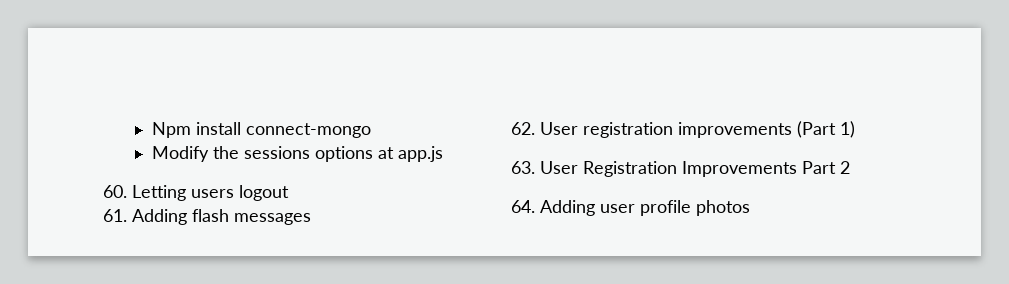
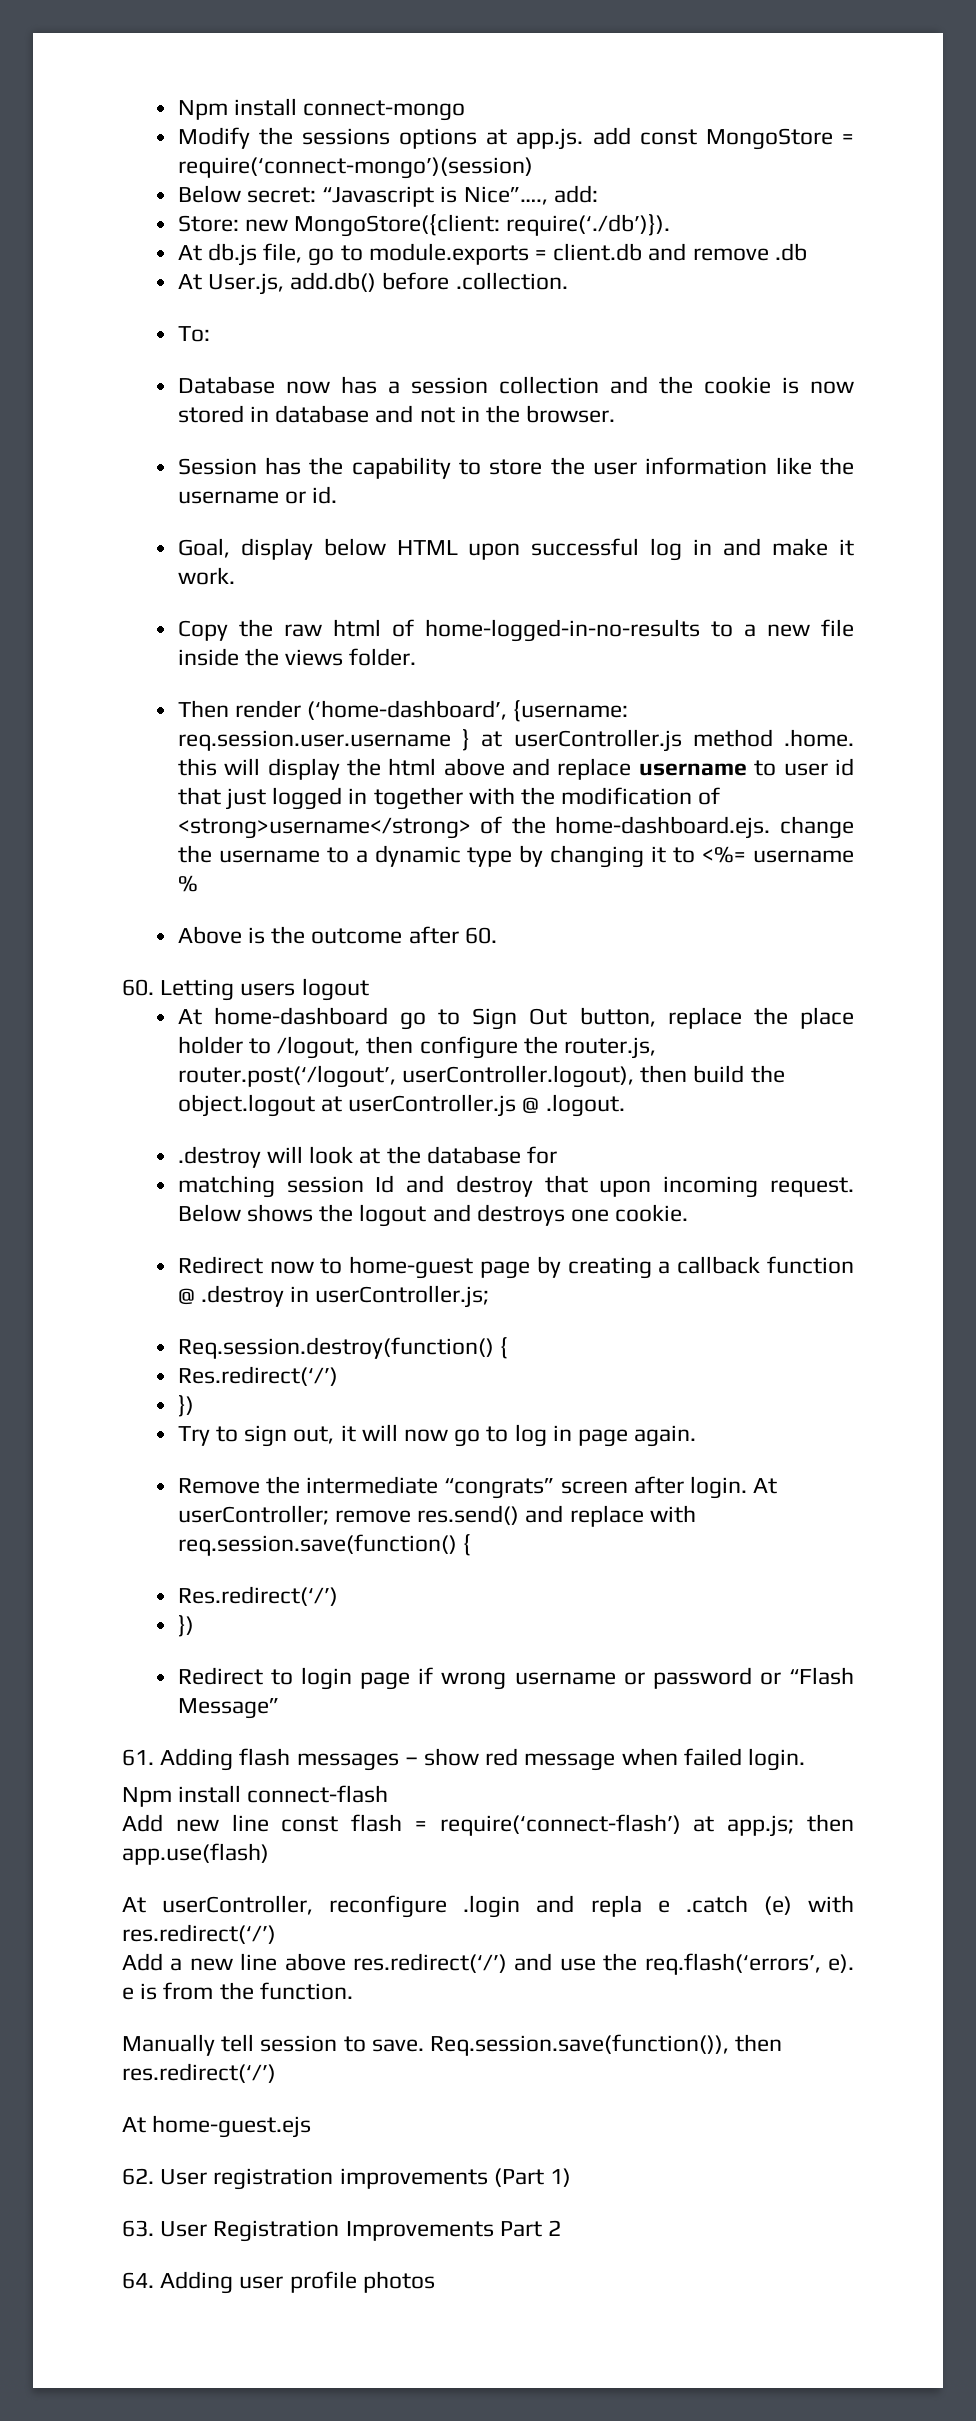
- Modify the sessions options at app.js
+ Modify the sessions options at app.js. add const MongoStore = require(‘connect-mongo’)(session)
+ Below secret: “Javascript is Nice”…., add:
+ Store: new MongoStore({client: require(‘./db’)}).
+ At db.js file, go to module.exports = client.db and remove .db
+ At User.js, add.db() before .collection.
+ To:
+ Database now has a session collection and the cookie is now stored in database and not in the browser.
+ Session has the capability to store the user information like the username or id.
+ Goal, display below HTML upon successful log in and make it work.
+ Copy the raw html of home-logged-in-no-results to a new file inside the views folder.
+ Then render (‘home-dashboard’, {username: req.session.user.username } at userController.js method .home. this will display the html above and replace username to user id that just logged in together with the modification of <strong>username</strong> of the home-dashboard.ejs. change the username to a dynamic type by changing it to <%= username %
+ Above is the outcome after 60.
  60. Letting users logout
- 61. Adding flash messages
+ At home-dashboard go to Sign Out button, replace the place holder to /logout, then configure the router.js, router.post(‘/logout’, userController.logout), then build the object.logout at userController.js @ .logout.
+ .destroy will look at the database for
+ matching session Id and destroy that upon incoming request. Below shows the logout and destroys one cookie.
+ Redirect now to home-guest page by creating a callback function @ .destroy in userController.js;
+ Req.session.destroy(function() {
+ Res.redirect(‘/’)
+ })
+ Try to sign out, it will now go to log in page again.
+ Remove the intermediate “congrats” screen after login. At userController; remove res.send() and replace with req.session.save(function() {
+ Res.redirect(‘/’)
+ })
+ Redirect to login page if wrong username or password or “Flash Message”
+ 61. Adding flash messages – show red message when failed login.
+ Npm install connect-flash
+ Add new line const flash = require(‘connect-flash’) at app.js; then app.use(flash)
+ At userController, reconfigure .login and repla e .catch (e) with res.redirect(‘/’)
+ Add a new line above res.redirect(‘/’) and use the req.flash(‘errors’, e). e is from the function.
+ Manually tell session to save. Req.session.save(function()), then res.redirect(‘/’)
+ At home-guest.ejs

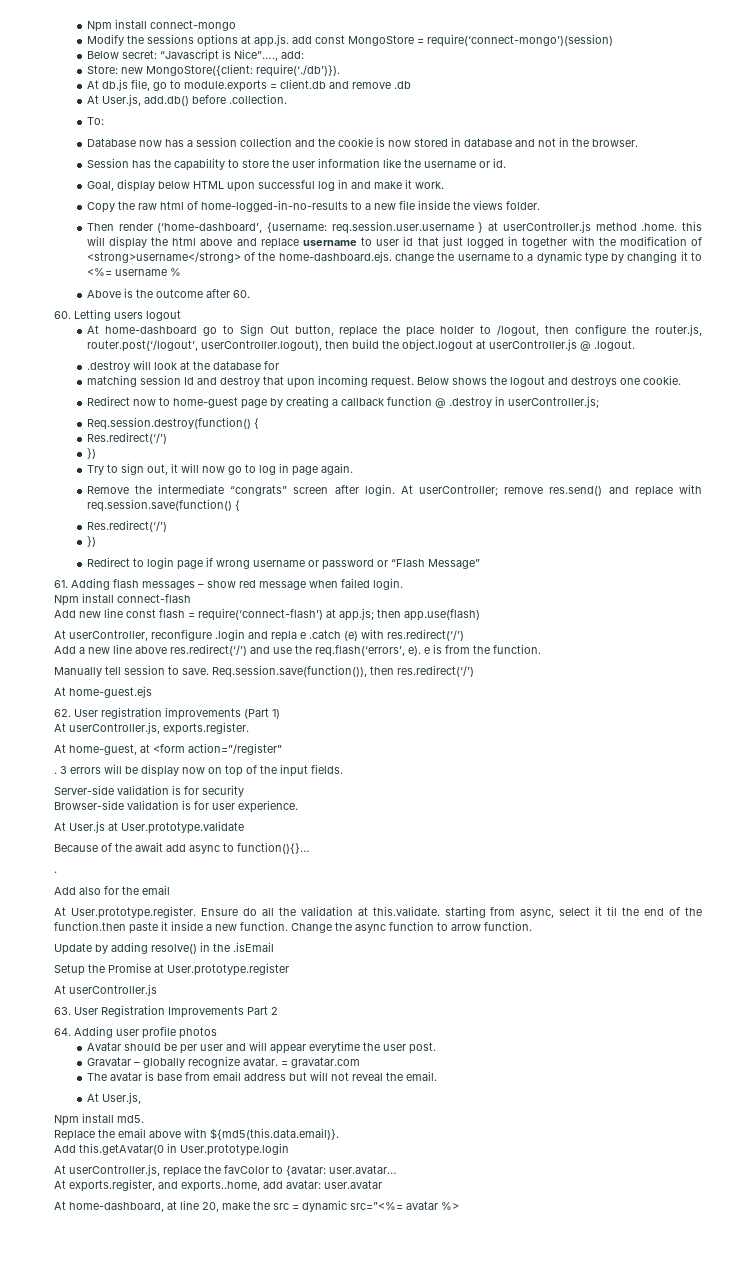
+ At userController.js, exports.register.
+ At home-guest, at <form action=”/register”
+ . 3 errors will be display now on top of the input fields.
+ Server-side validation is for security
+ Browser-side validation is for user experience.
+ At User.js at User.prototype.validate
+ Because of the await add async to function(){}…
+ .
+ Add also for the email
+ At User.prototype.register. Ensure do all the validation at this.validate. starting from async, select it til the end of the function.then paste it inside a new function. Change the async function to arrow function.
+ Update by adding resolve() in the .isEmail
+ Setup the Promise at User.prototype.register
+ At userController.js
+ Avatar should be per user and will appear everytime the user post.
+ Gravatar – globally recognize avatar. = gravatar.com
+ The avatar is base from email address but will not reveal the email.
+ At User.js,
+ Npm install md5.
+ Replace the email above with ${md5(this.data.email)}.
+ Add this.getAvatar(0 in User.prototype.login
+ At userController.js, replace the favColor to {avatar: user.avatar…
+ At exports.register, and exports..home, add avatar: user.avatar
+ At home-dashboard, at line 20, make the src = dynamic src=”<%= avatar %>

